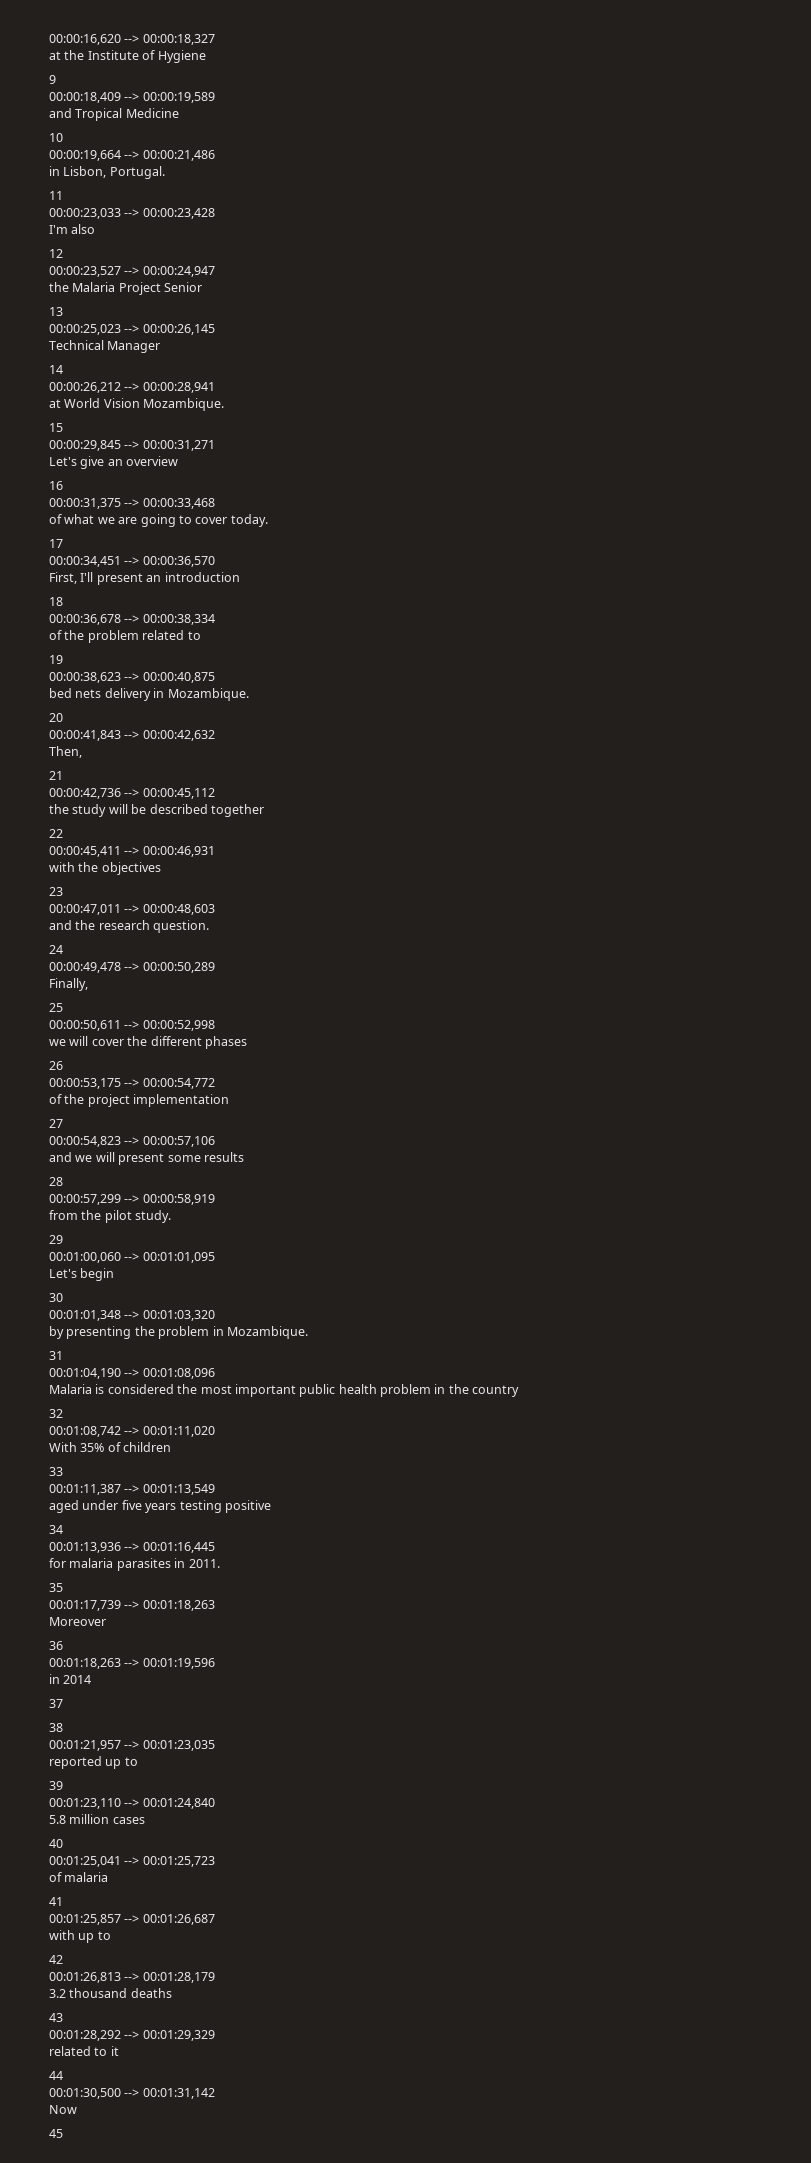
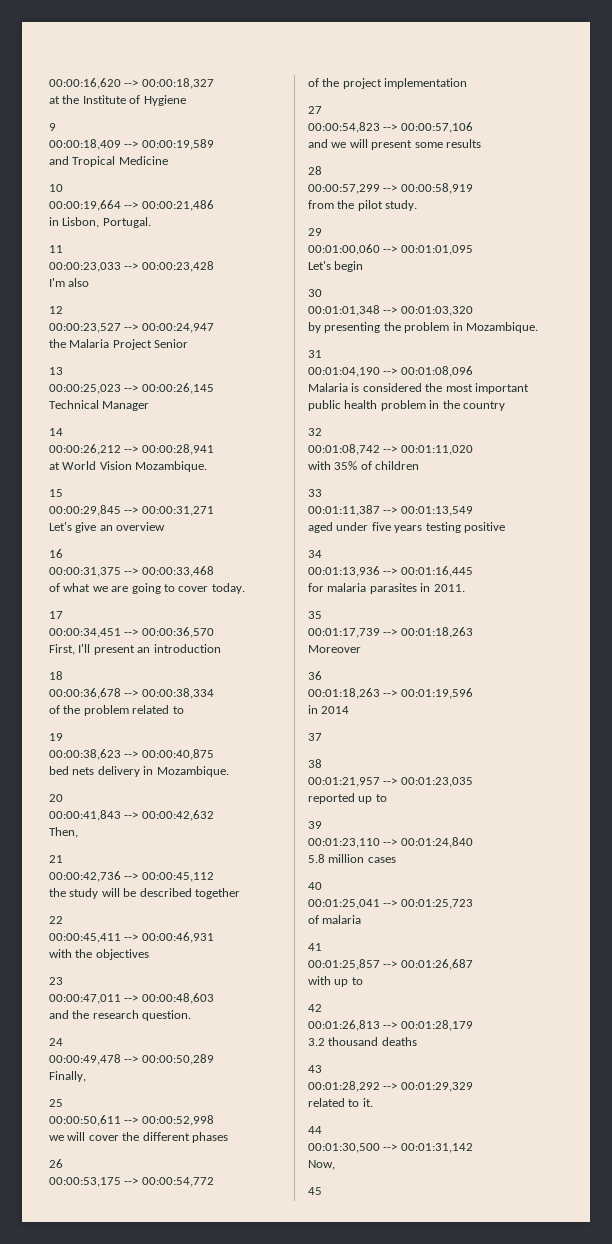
- With 35% of children
+ with 35% of children
- related to it
+ related to it.
- Now
+ Now,

